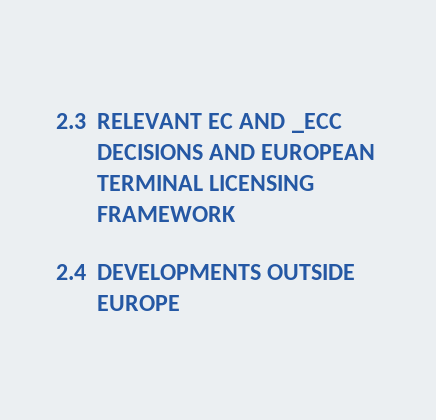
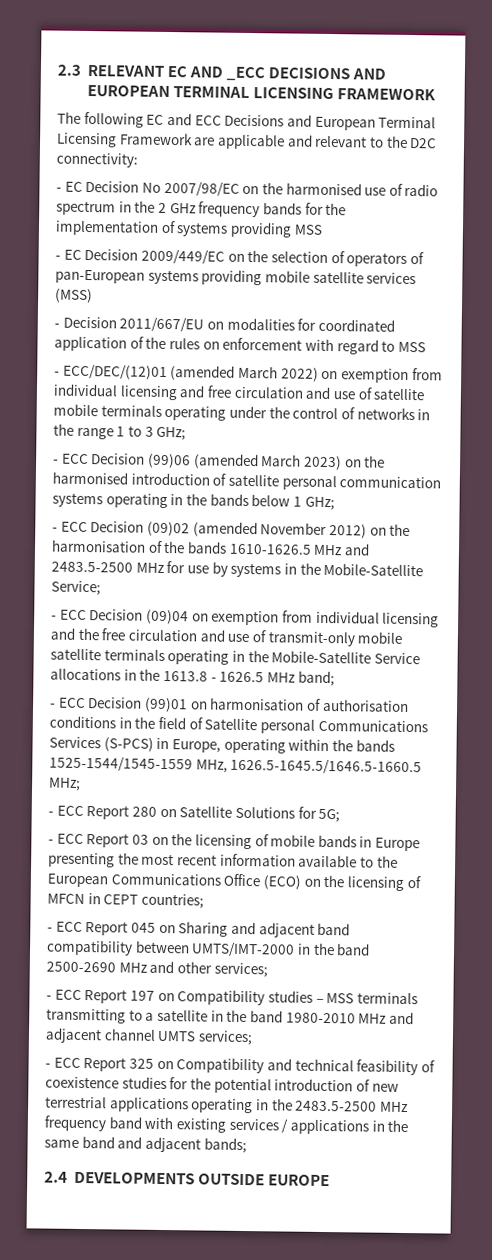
+ The following EC and ECC Decisions and European Terminal Licensing Framework are applicable and relevant to the D2C connectivity:
+ - EC Decision No 2007/98/EC on the harmonised use of radio spectrum in the 2 GHz frequency bands for the implementation of systems providing MSS
+ - EC Decision 2009/449/EC on the selection of operators of pan-European systems providing mobile satellite services (MSS)
+ - Decision 2011/667/EU on modalities for coordinated application of the rules on enforcement with regard to MSS
+ - ECC/DEC/(12)01 (amended March 2022) on exemption from individual licensing and free circulation and use of satellite mobile terminals operating under the control of networks in the range 1 to 3 GHz;
+ - ECC Decision (99)06 (amended March 2023) on the harmonised introduction of satellite personal communication systems operating in the bands below 1 GHz;
+ - ECC Decision (09)02 (amended November 2012) on the harmonisation of the bands 1610-1626.5 MHz and 2483.5-2500 MHz for use by systems in the Mobile-Satellite Service;
+ - ECC Decision (09)04 on exemption from individual licensing and the free circulation and use of transmit-only mobile satellite terminals operating in the Mobile-Satellite Service allocations in the 1613.8 - 1626.5 MHz band;
+ - ECC Decision (99)01 on harmonisation of authorisation conditions in the field of Satellite personal Communications Services (S-PCS) in Europe, operating within the bands 1525-1544/1545-1559 MHz, 1626.5-1645.5/1646.5-1660.5 MHz;
+ - ECC Report 280 on Satellite Solutions for 5G;
+ - ECC Report 03 on the licensing of mobile bands in Europe presenting the most recent information available to the European Communications Office (ECO) on the licensing of MFCN in CEPT countries;
+ - ECC Report 045 on Sharing and adjacent band compatibility between UMTS/IMT-2000 in the band 2500-2690 MHz and other services;
+ - ECC Report 197 on Compatibility studies – MSS terminals transmitting to a satellite in the band 1980-2010 MHz and adjacent channel UMTS services;
+ - ECC Report 325 on Compatibility and technical feasibility of coexistence studies for the potential introduction of new terrestrial applications operating in the 2483.5-2500 MHz frequency band with existing services / applications in the same band and adjacent bands;

